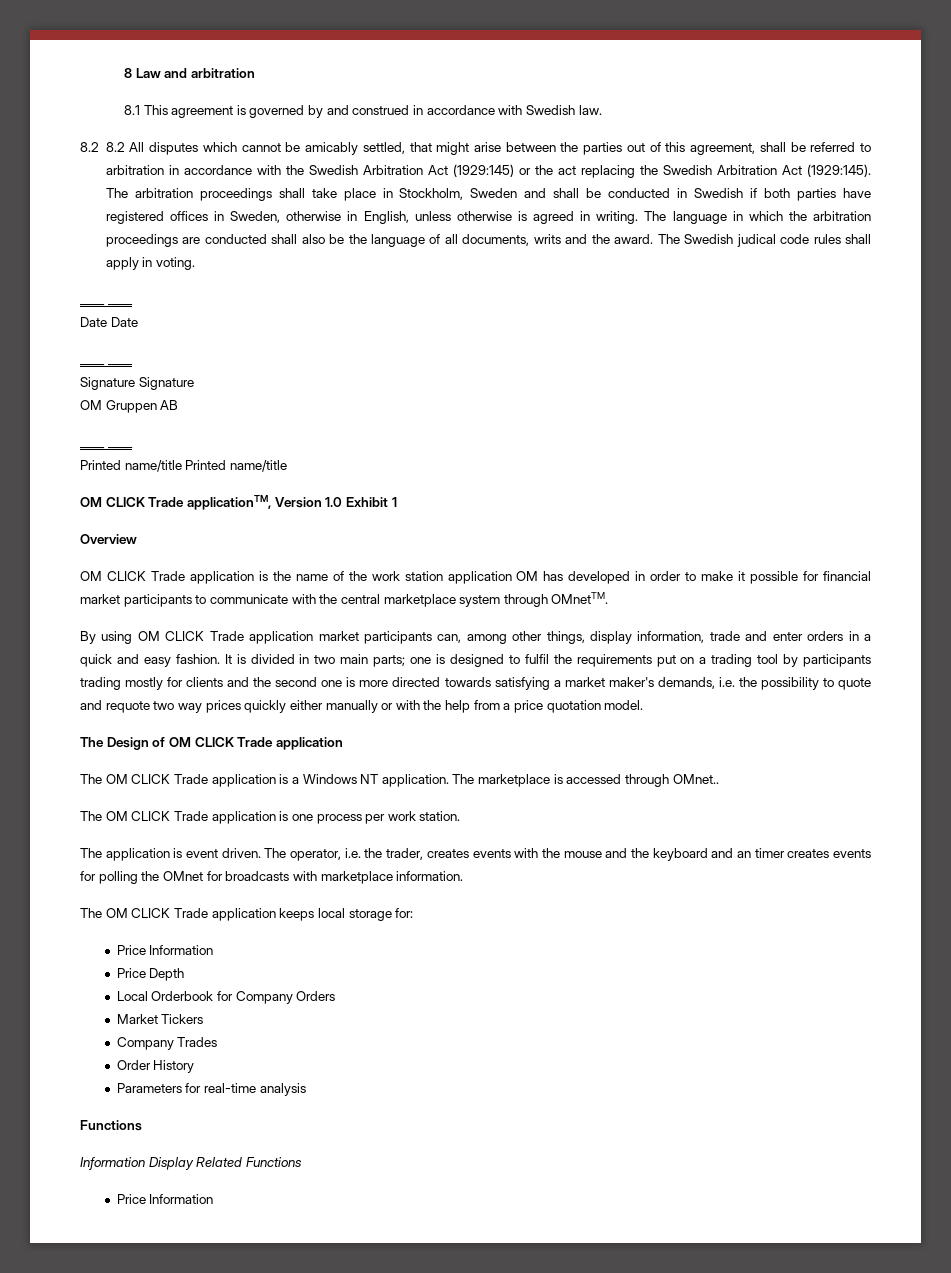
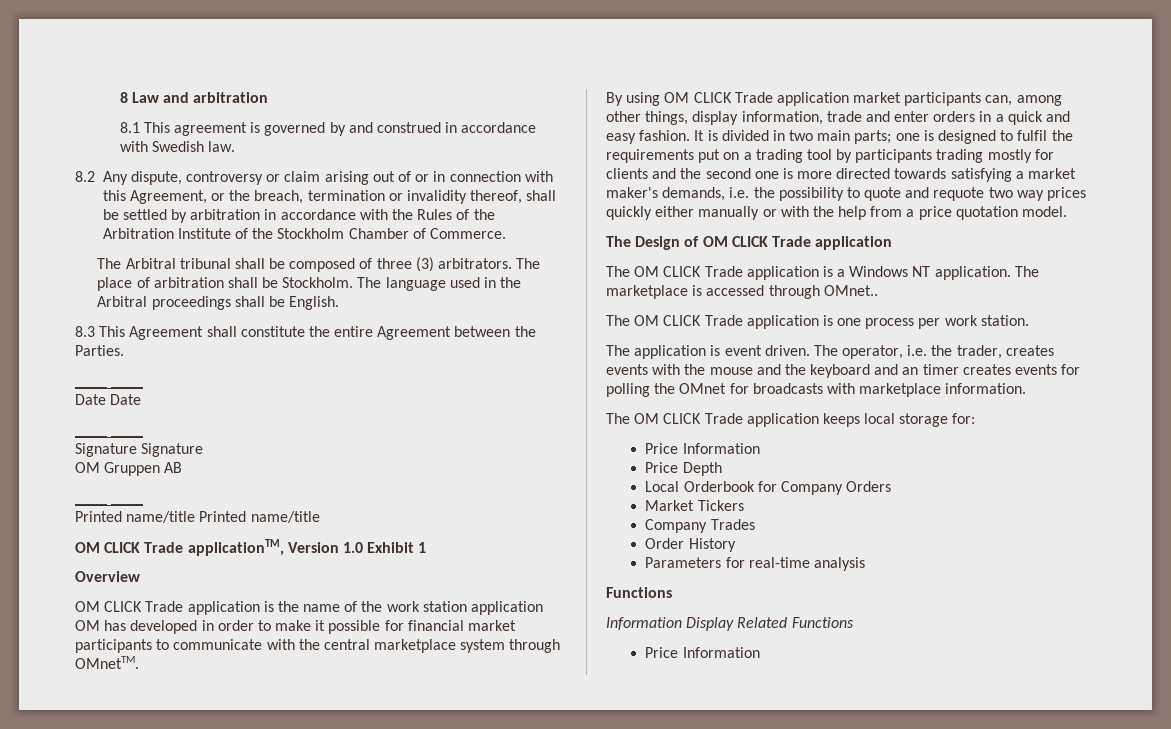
- 8.2 8.2 All disputes which cannot be amicably settled, that might arise between the parties out of this agreement, shall be referred to arbitration in accordance with the Swedish Arbitration Act (1929:145) or the act replacing the Swedish Arbitration Act (1929:145). The arbitration proceedings shall take place in Stockholm, Sweden and shall be conducted in Swedish if both parties have registered offices in Sweden, otherwise in English, unless otherwise is agreed in writing. The language in which the arbitration proceedings are conducted shall also be the language of all documents, writs and the award. The Swedish judical code rules shall apply in voting.
+ 8.2 Any dispute, controversy or claim arising out of or in connection with this Agreement, or the breach, termination or invalidity thereof, shall be settled by arbitration in accordance with the Rules of the Arbitration Institute of the Stockholm Chamber of Commerce.
+ The Arbitral tribunal shall be composed of three (3) arbitrators. The place of arbitration shall be Stockholm. The language used in the Arbitral proceedings shall be English.
+ 8.3 This Agreement shall constitute the entire Agreement between the Parties.

